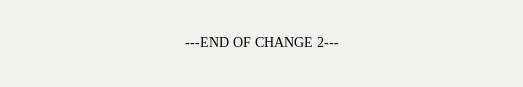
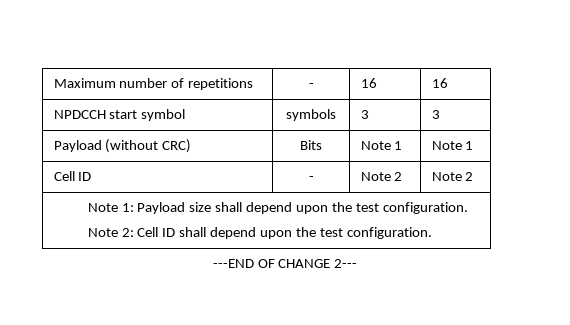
+ Maximum number of repetitions | - | 16 | 16
+ NPDCCH start symbol | symbols | 3 | 3
+ Payload (without CRC) | Bits | Note 1 | Note 1
+ Cell ID | - | Note 2 | Note 2
+ Note 1: Payload size shall depend upon the test configuration.
+ Note 2: Cell ID shall depend upon the test configuration.

